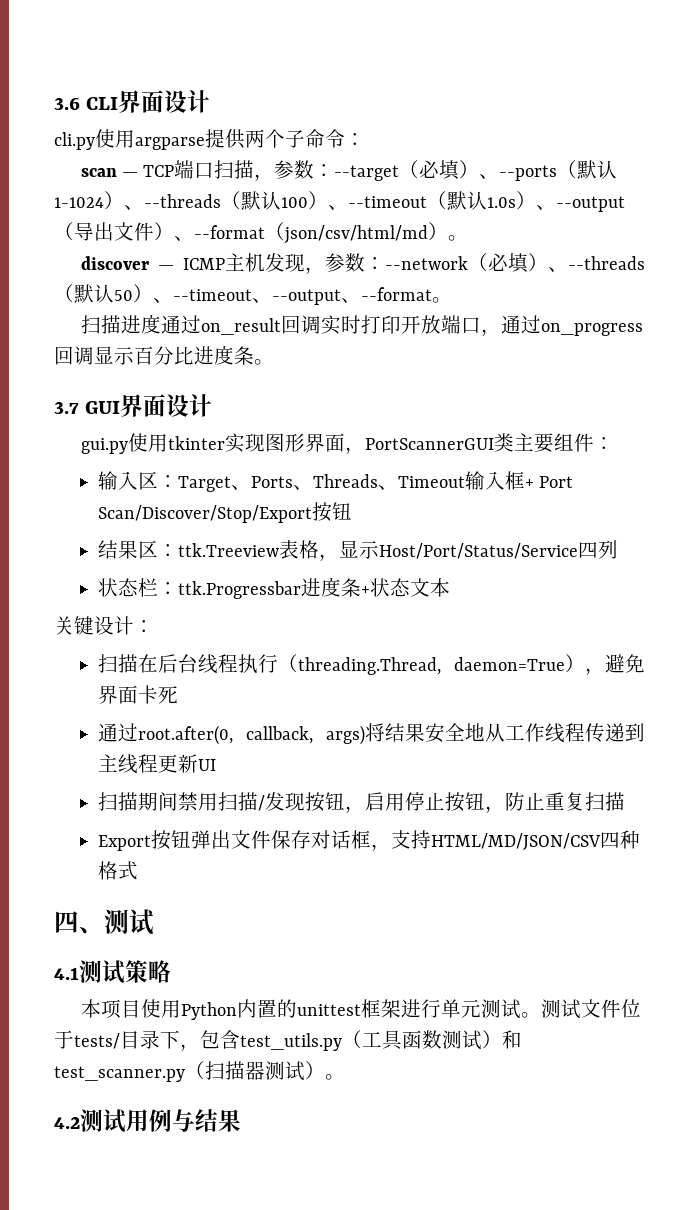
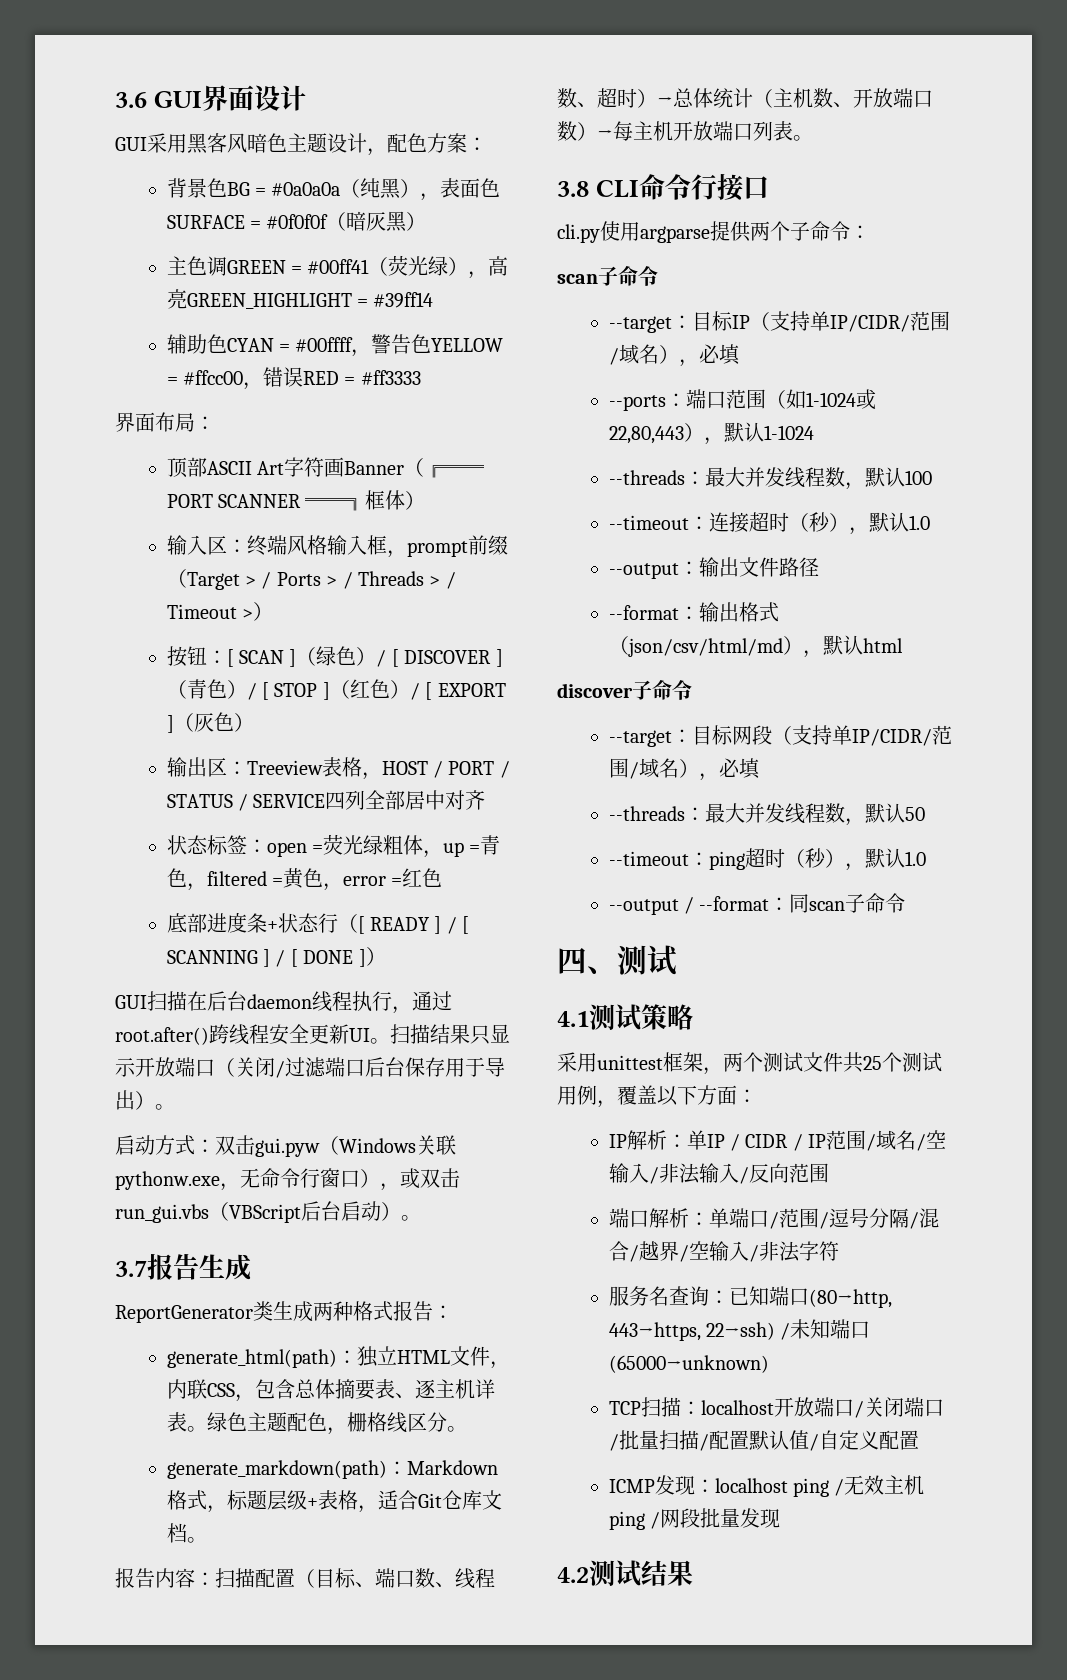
- 3.6 CLI界面设计
+ 3.6 GUI界面设计
+ GUI采用黑客风暗色主题设计，配色方案：
+ 背景色BG = #0a0a0a（纯黑），表面色SURFACE = #0f0f0f（暗灰黑）
+ 主色调GREEN = #00ff41（荧光绿），高亮GREEN_HIGHLIGHT = #39ff14
+ 辅助色CYAN = #00ffff，警告色YELLOW = #ffcc00，错误RED = #ff3333
+ 界面布局：
+ 顶部ASCII Art字符画Banner（╔══ PORT SCANNER ══╗框体）
+ 输入区：终端风格输入框，prompt前缀（Target > / Ports > / Threads > / Timeout >）
+ 按钮：[ SCAN ]（绿色）/ [ DISCOVER ]（青色）/ [ STOP ]（红色）/ [ EXPORT ]（灰色）
+ 输出区：Treeview表格，HOST / PORT / STATUS / SERVICE四列全部居中对齐
+ 状态标签：open =荧光绿粗体，up =青色，filtered =黄色，error =红色
+ 底部进度条+状态行（[ READY ] / [ SCANNING ] / [ DONE ]）
+ GUI扫描在后台daemon线程执行，通过root.after()跨线程安全更新UI。扫描结果只显示开放端口（关闭/过滤端口后台保存用于导出）。
+ 启动方式：双击gui.pyw（Windows关联pythonw.exe，无命令行窗口），或双击run_gui.vbs（VBScript后台启动）。
+ 3.7报告生成
+ ReportGenerator类生成两种格式报告：
+ generate_html(path)：独立HTML文件，内联CSS，包含总体摘要表、逐主机详表。绿色主题配色，栅格线区分。
+ generate_markdown(path)：Markdown格式，标题层级+表格，适合Git仓库文档。
+ 报告内容：扫描配置（目标、端口数、线程数、超时）→总体统计（主机数、开放端口数）→每主机开放端口列表。
+ 3.8 CLI命令行接口
  cli.py使用argparse提供两个子命令：
- scan — TCP端口扫描，参数：--target（必填）、--ports（默认1-1024）、--threads（默认100）、--timeout（默认1.0s）、--output（导出文件）、--format（json/csv/html/md）。
- discover — ICMP主机发现，参数：--network（必填）、--threads（默认50）、--timeout、--output、--format。
- 扫描进度通过on_result回调实时打印开放端口，通过on_progress回调显示百分比进度条。
- 3.7 GUI界面设计
- gui.py使用tkinter实现图形界面，PortScannerGUI类主要组件：
- 输入区：Target、Ports、Threads、Timeout输入框+ Port Scan/Discover/Stop/Export按钮
- 结果区：ttk.Treeview表格，显示Host/Port/Status/Service四列
- 状态栏：ttk.Progressbar进度条+状态文本
- 关键设计：
- 扫描在后台线程执行（threading.Thread, daemon=True），避免界面卡死
- 通过root.after(0, callback, args)将结果安全地从工作线程传递到主线程更新UI
- 扫描期间禁用扫描/发现按钮，启用停止按钮，防止重复扫描
- Export按钮弹出文件保存对话框，支持HTML/MD/JSON/CSV四种格式
+ scan子命令
+ --target：目标IP（支持单IP/CIDR/范围/域名），必填
+ --ports：端口范围（如1-1024或22,80,443），默认1-1024
+ --threads：最大并发线程数，默认100
+ --timeout：连接超时（秒），默认1.0
+ --output：输出文件路径
+ --format：输出格式（json/csv/html/md），默认html
+ discover子命令
+ --target：目标网段（支持单IP/CIDR/范围/域名），必填
+ --threads：最大并发线程数，默认50
+ --timeout：ping超时（秒），默认1.0
+ --output / --format：同scan子命令
- 本项目使用Python内置的unittest框架进行单元测试。测试文件位于tests/目录下，包含test_utils.py（工具函数测试）和test_scanner.py（扫描器测试）。
+ 采用unittest框架，两个测试文件共25个测试用例，覆盖以下方面：
+ IP解析：单IP / CIDR / IP范围/域名/空输入/非法输入/反向范围
+ 端口解析：单端口/范围/逗号分隔/混合/越界/空输入/非法字符
+ 服务名查询：已知端口(80→http, 443→https, 22→ssh) /未知端口(65000→unknown)
+ TCP扫描：localhost开放端口/关闭端口/批量扫描/配置默认值/自定义配置
+ ICMP发现：localhost ping /无效主机ping /网段批量发现
- 4.2测试用例与结果
+ 4.2测试结果

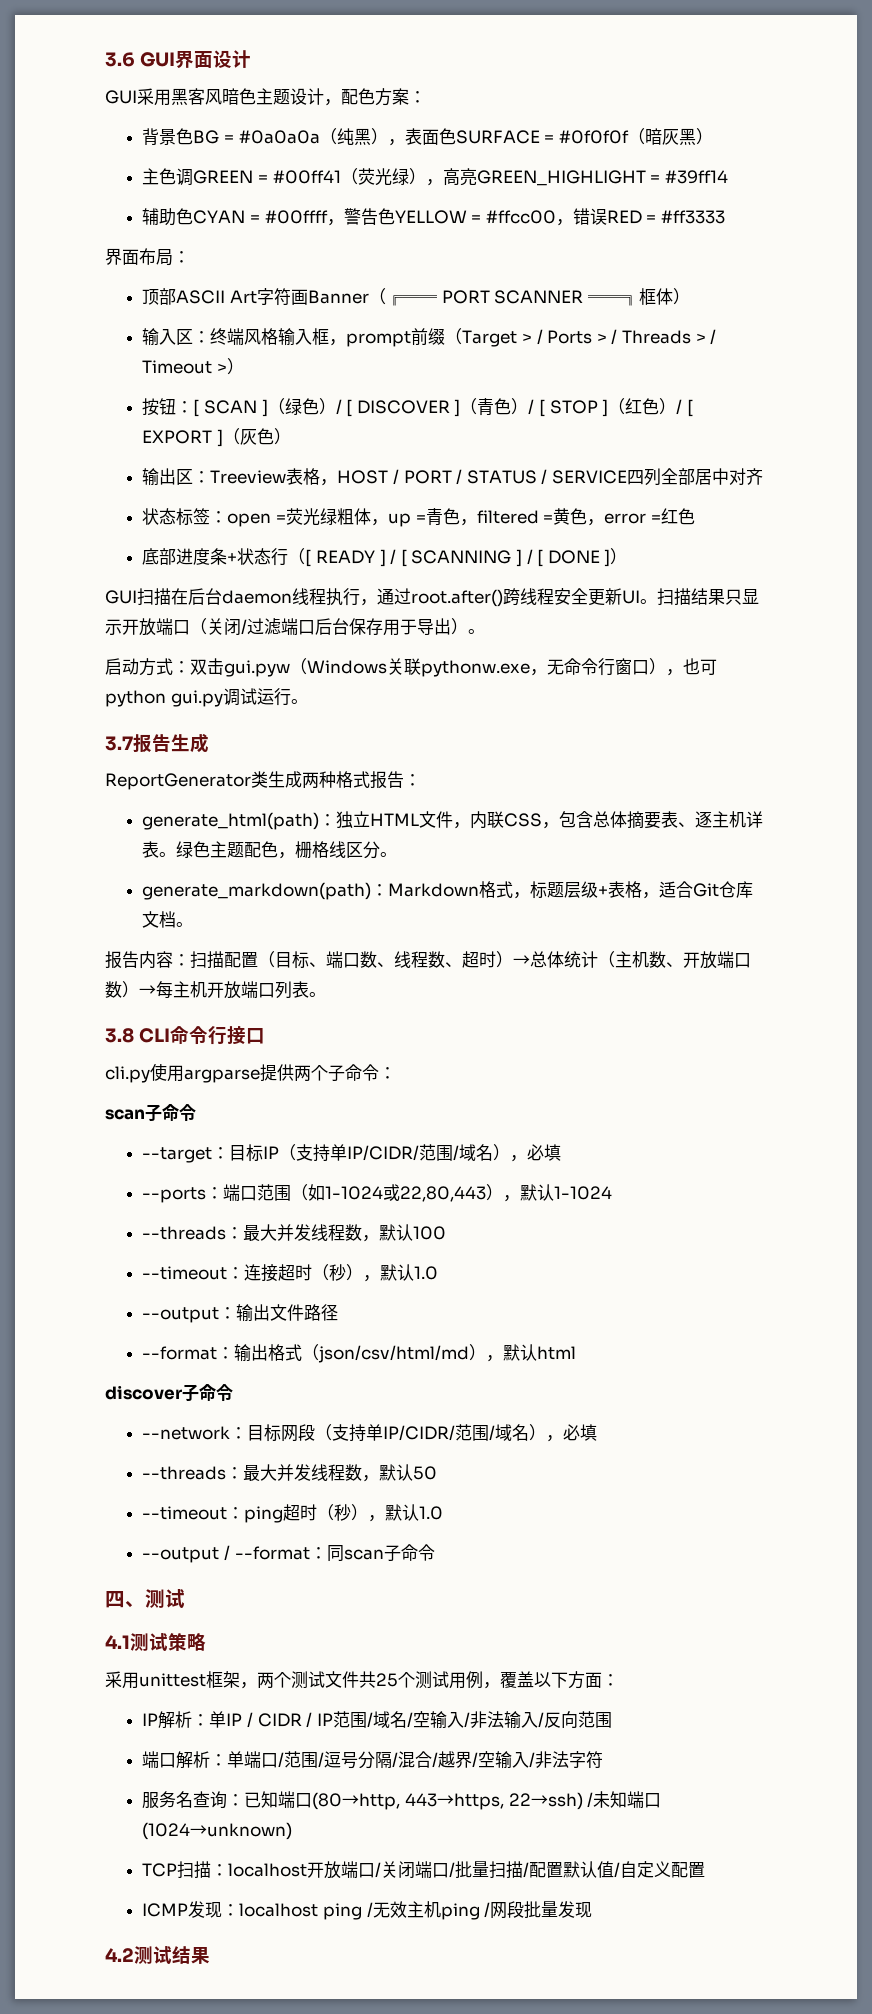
- 启动方式：双击gui.pyw（Windows关联pythonw.exe，无命令行窗口），或双击run_gui.vbs（VBScript后台启动）。
+ 启动方式：双击gui.pyw（Windows关联pythonw.exe，无命令行窗口），也可python gui.py调试运行。
- --target：目标网段（支持单IP/CIDR/范围/域名），必填
+ --network：目标网段（支持单IP/CIDR/范围/域名），必填
- 服务名查询：已知端口(80→http, 443→https, 22→ssh) /未知端口(65000→unknown)
+ 服务名查询：已知端口(80→http, 443→https, 22→ssh) /未知端口(1024→unknown)

